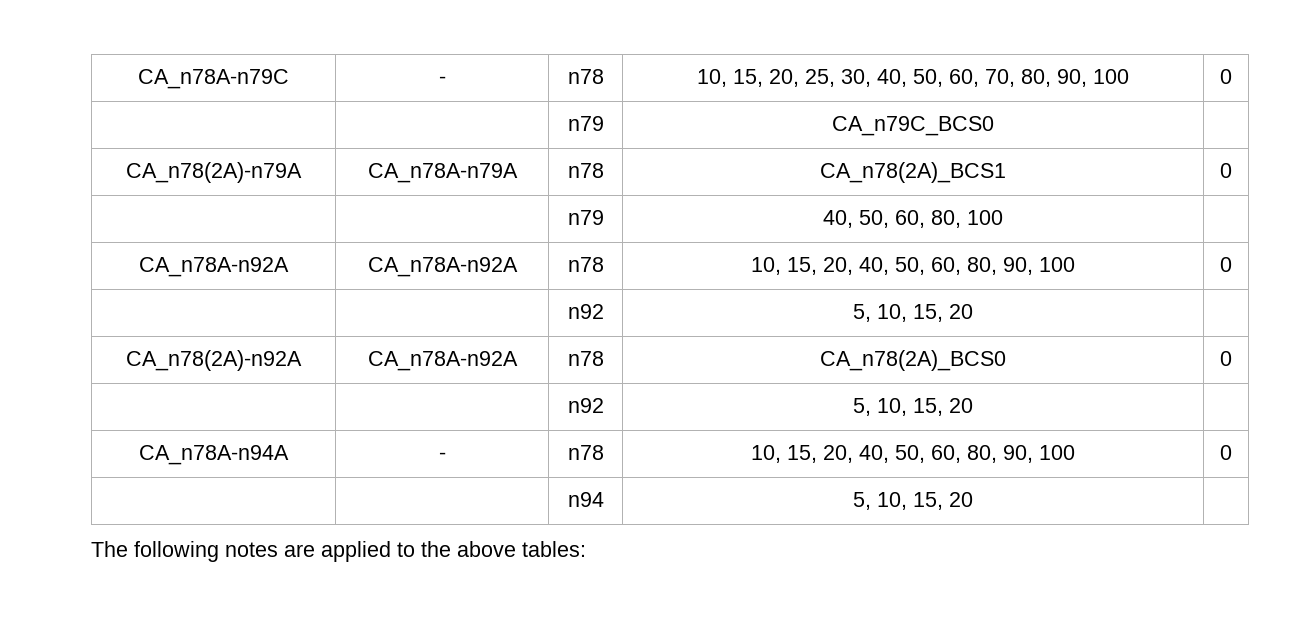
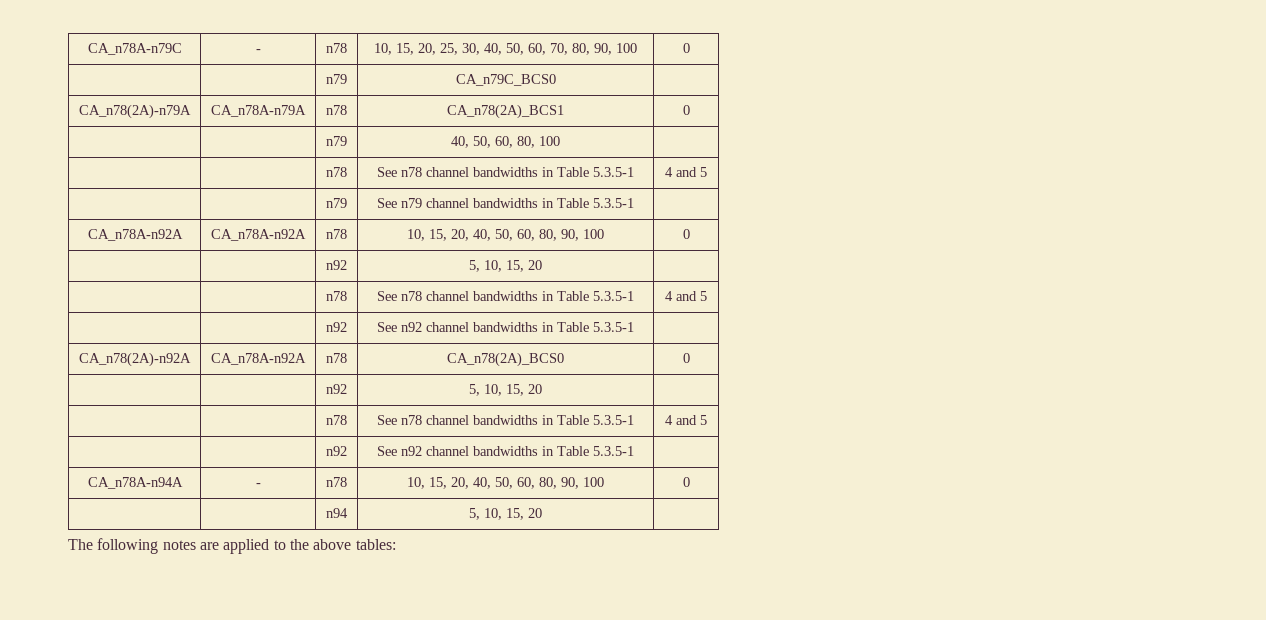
  | | n79 | 40, 50, 60, 80, 100 |
+ | | n78 | See n78 channel bandwidths in Table 5.3.5-1 | 4 and 5
+ | | n79 | See n79 channel bandwidths in Table 5.3.5-1 |
  CA_n78A-n92A | CA_n78A-n92A | n78 | 10, 15, 20, 40, 50, 60, 80, 90, 100 | 0
  | | n92 | 5, 10, 15, 20 |
+ | | n78 | See n78 channel bandwidths in Table 5.3.5-1 | 4 and 5
+ | | n92 | See n92 channel bandwidths in Table 5.3.5-1 |
  CA_n78(2A)-n92A | CA_n78A-n92A | n78 | CA_n78(2A)_BCS0 | 0
  | | n92 | 5, 10, 15, 20 |
+ | | n78 | See n78 channel bandwidths in Table 5.3.5-1 | 4 and 5
+ | | n92 | See n92 channel bandwidths in Table 5.3.5-1 |

